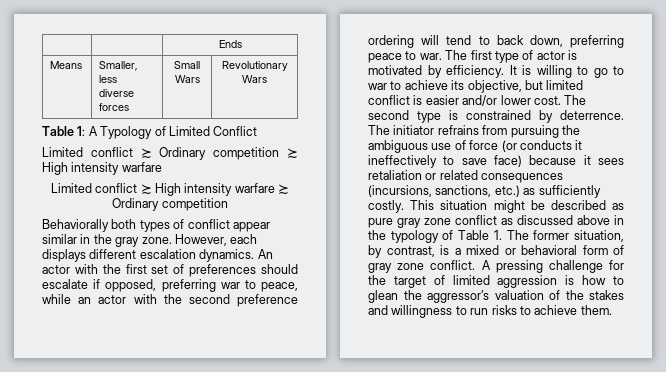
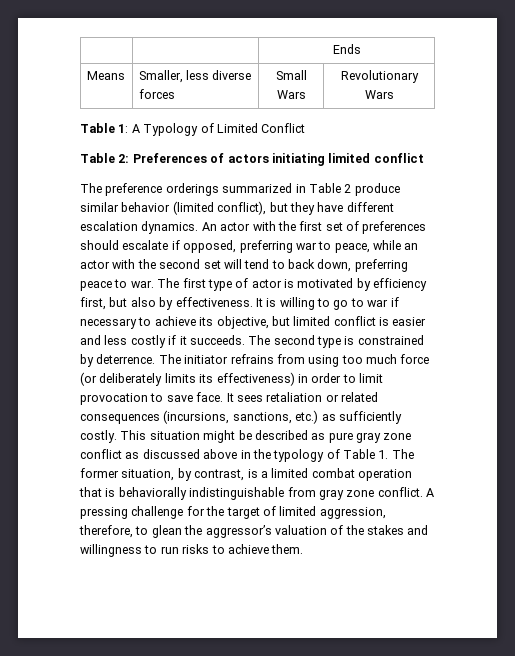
- Limited conflict ≿ Ordinary competition ≿ High intensity warfare
- Limited conflict ≿ High intensity warfare ≿ Ordinary competition
- Behaviorally both types of conflict appear similar in the gray zone. However, each displays different escalation dynamics.
+ Table 2: Preferences of actors initiating limited conflict
+ The preference orderings summarized in Table 2 produce similar behavior (limited conflict), but they have different escalation dynamics.
- An actor with the first set of preferences should escalate if opposed, preferring war to peace, while an actor with the second preference ordering will tend to back down, preferring peace to war.
+ An actor with the first set of preferences should escalate if opposed, preferring war to peace, while an actor with the second set will tend to back down, preferring peace to war.
- The first type of actor is motivated by efficiency.
+ The first type of actor is motivated by efficiency first, but also by effectiveness.
- It is willing to go to war to achieve its objective, but limited conflict is easier and/or lower cost.
+ It is willing to go to war if necessary to achieve its objective, but limited conflict is easier and less costly if it succeeds.
- The initiator refrains from pursuing the ambiguous use of force (or conducts it ineffectively to save face) because it sees retaliation or related consequences (incursions, sanctions, etc.) as sufficiently costly.
+ The initiator refrains from using too much force (or deliberately limits its effectiveness) in order to limit provocation to save face. It sees retaliation or related consequences (incursions, sanctions, etc.) as sufficiently costly.
- This situation might be described as pure gray zone conflict as discussed above in the typology of Table 1. The former situation, by contrast, is a mixed or behavioral form of gray zone conflict.
+ This situation might be described as pure gray zone conflict as discussed above in the typology of Table 1. The former situation, by contrast, is a limited combat operation that is behaviorally indistinguishable from gray zone conflict.
- A pressing challenge for the target of limited aggression is how to glean the aggressor’s valuation of the stakes and willingness to run risks to achieve them.
+ A pressing challenge for the target of limited aggression, therefore, to glean the aggressor’s valuation of the stakes and willingness to run risks to achieve them.

